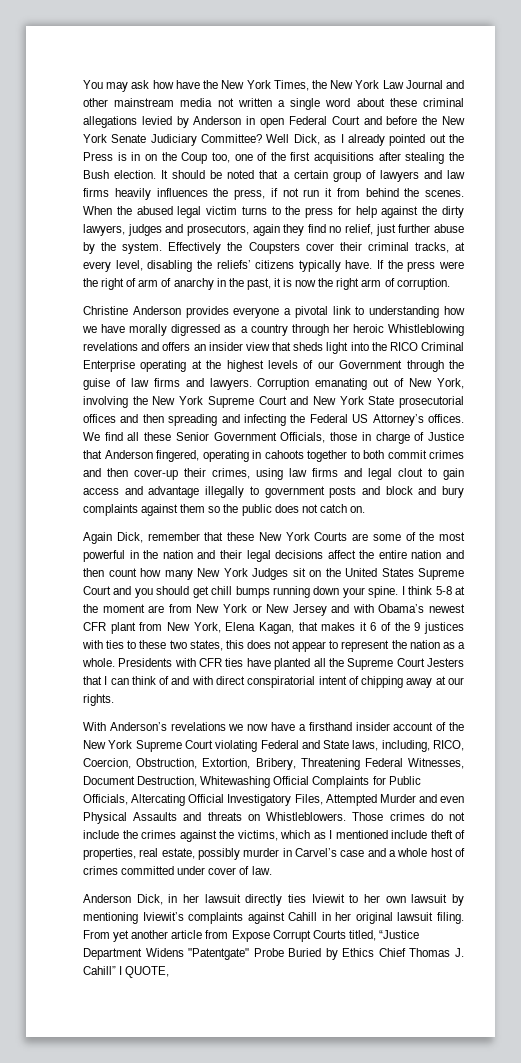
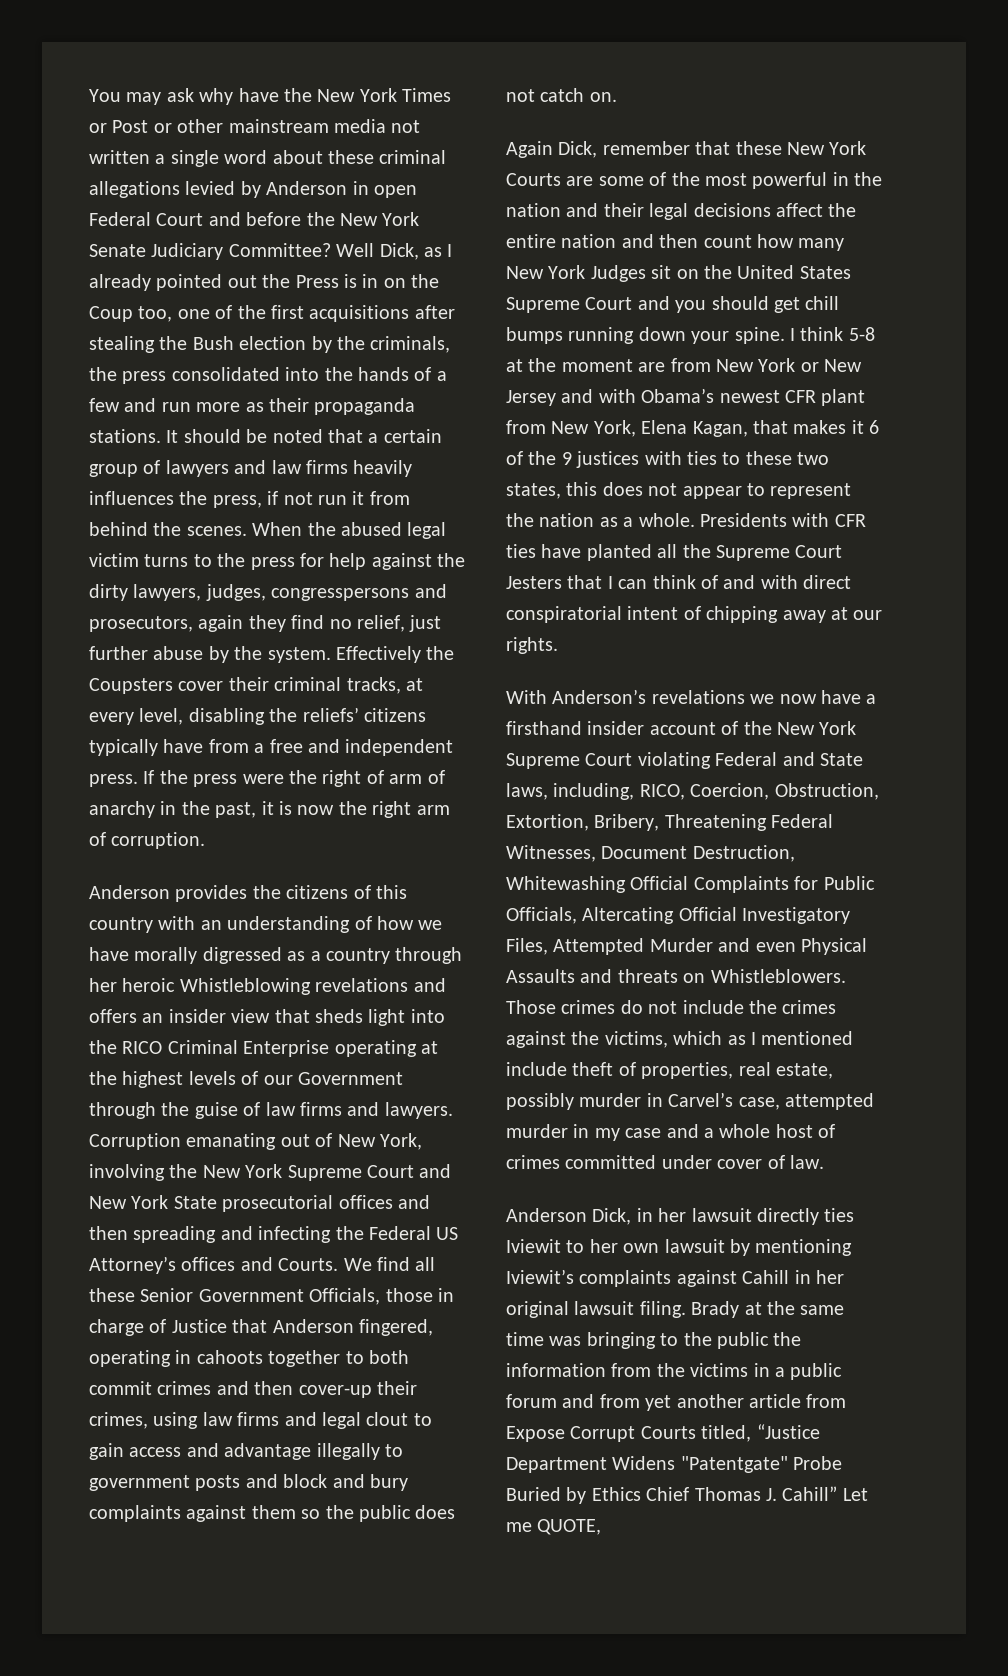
- You may ask how have the New York Times, the New York Law Journal and other mainstream media not written a single word about these criminal allegations levied by Anderson in open Federal Court and before the New York Senate Judiciary Committee?
+ You may ask why have the New York Times or Post or other mainstream media not written a single word about these criminal allegations levied by Anderson in open Federal Court and before the New York Senate Judiciary Committee?
- Well Dick, as I already pointed out the Press is in on the Coup too, one of the first acquisitions after stealing the Bush election.
+ Well Dick, as I already pointed out the Press is in on the Coup too, one of the first acquisitions after stealing the Bush election by the criminals, the press consolidated into the hands of a few and run more as their propaganda stations.
- When the abused legal victim turns to the press for help against the dirty lawyers, judges and prosecutors, again they find no relief, just further abuse by the system.
+ When the abused legal victim turns to the press for help against the dirty lawyers, judges, congresspersons and prosecutors, again they find no relief, just further abuse by the system.
- Effectively the Coupsters cover their criminal tracks, at every level, disabling the reliefs’ citizens typically have.
+ Effectively the Coupsters cover their criminal tracks, at every level, disabling the reliefs’ citizens typically have from a free and independent press.
- Christine Anderson provides everyone a pivotal link to understanding how we have morally digressed as a country through her heroic Whistleblowing revelations and offers an insider view that sheds light into the RICO Criminal Enterprise operating at the highest levels of our Government through the guise of law firms and lawyers.
+ Anderson provides the citizens of this country with an understanding of how we have morally digressed as a country through her heroic Whistleblowing revelations and offers an insider view that sheds light into the RICO Criminal Enterprise operating at the highest levels of our Government through the guise of law firms and lawyers.
- Corruption emanating out of New York, involving the New York Supreme Court and New York State prosecutorial offices and then spreading and infecting the Federal US Attorney’s offices.
+ Corruption emanating out of New York, involving the New York Supreme Court and New York State prosecutorial offices and then spreading and infecting the Federal US Attorney’s offices and Courts.
- Those crimes do not include the crimes against the victims, which as I mentioned include theft of properties, real estate, possibly murder in Carvel’s case and a whole host of crimes committed under cover of law.
+ Those crimes do not include the crimes against the victims, which as I mentioned include theft of properties, real estate, possibly murder in Carvel’s case, attempted murder in my case and a whole host of crimes committed under cover of law.
- From yet another article from Expose Corrupt Courts titled, “Justice Department Widens "Patentgate" Probe Buried by Ethics Chief Thomas J. Cahill” I QUOTE,
+ Brady at the same time was bringing to the public the information from the victims in a public forum and from yet another article from Expose Corrupt Courts titled, “Justice Department Widens "Patentgate" Probe Buried by Ethics Chief Thomas J. Cahill” Let me QUOTE,

